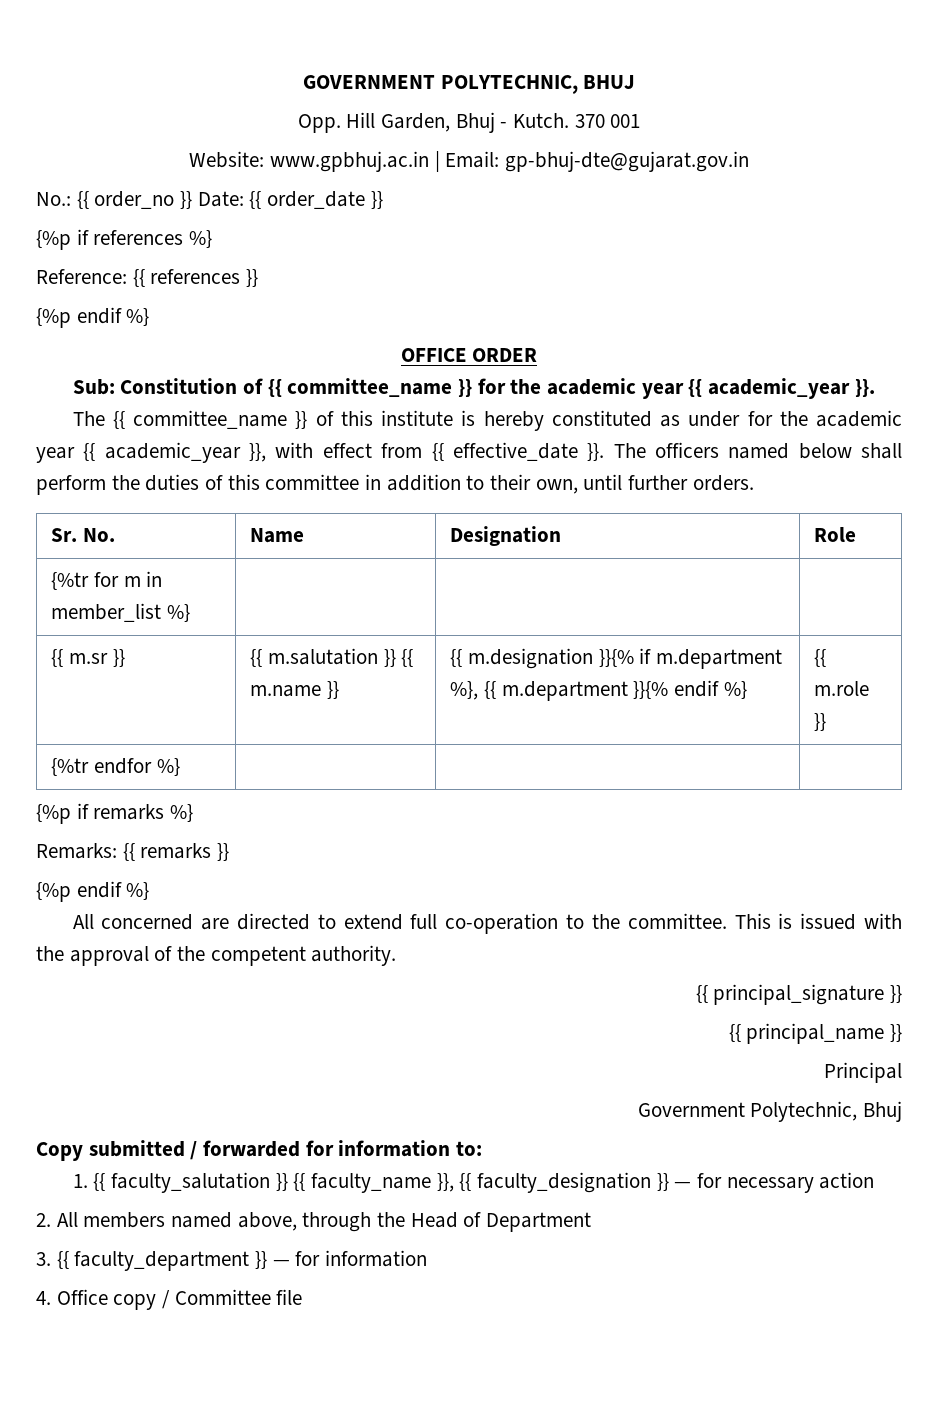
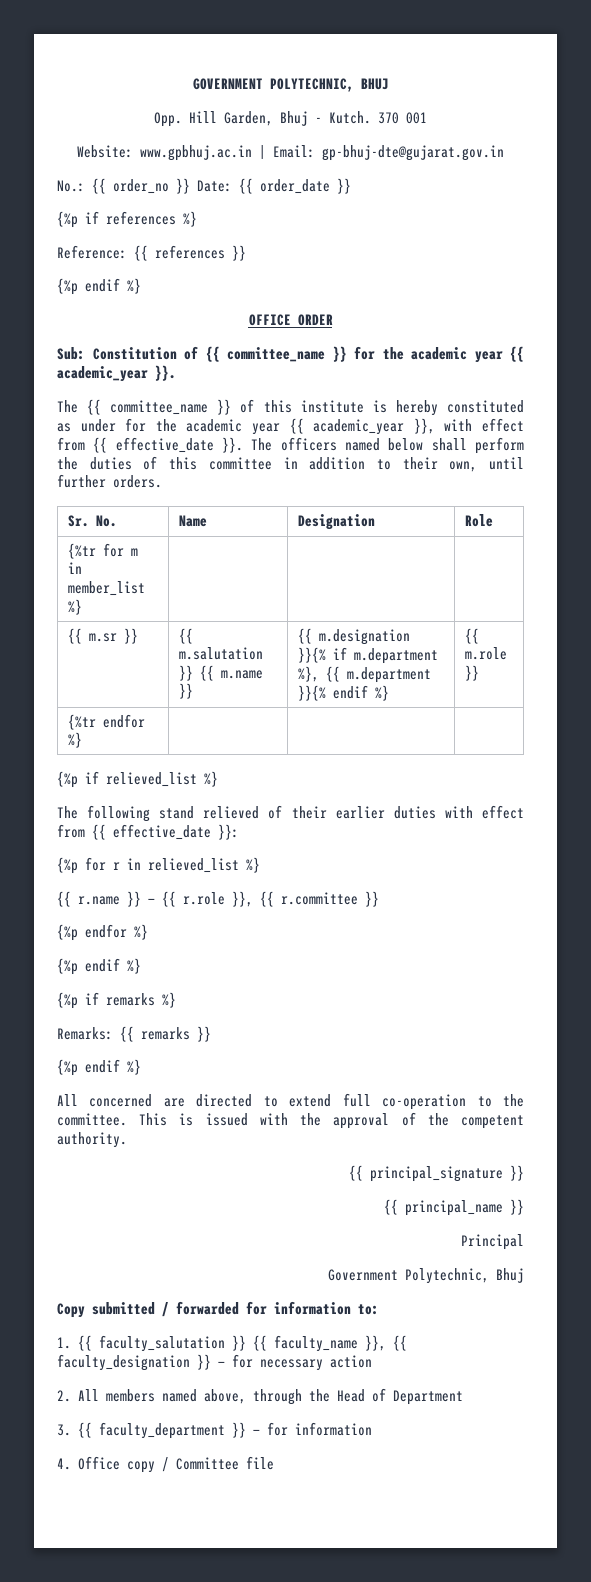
+ {%p if relieved_list %}
+ The following stand relieved of their earlier duties with effect from {{ effective_date }}:
+ {%p for r in relieved_list %}
+ {{ r.name }} — {{ r.role }}, {{ r.committee }}
+ {%p endfor %}
+ {%p endif %}

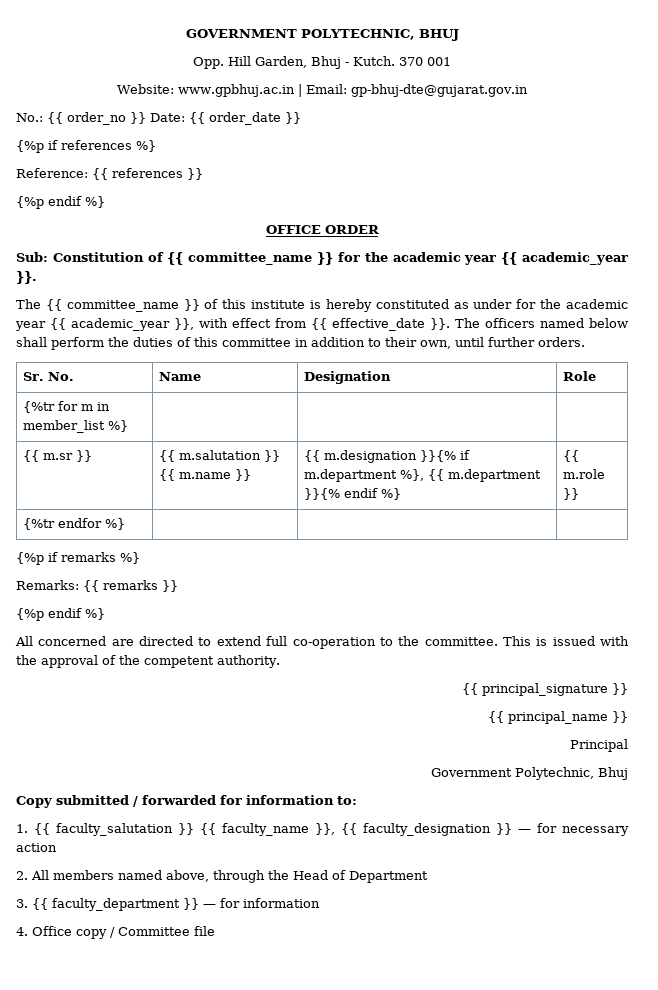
- {%p if relieved_list %}
- The following stand relieved of their earlier duties with effect from {{ effective_date }}:
- {%p for r in relieved_list %}
- {{ r.name }} — {{ r.role }}, {{ r.committee }}
- {%p endfor %}
- {%p endif %}

